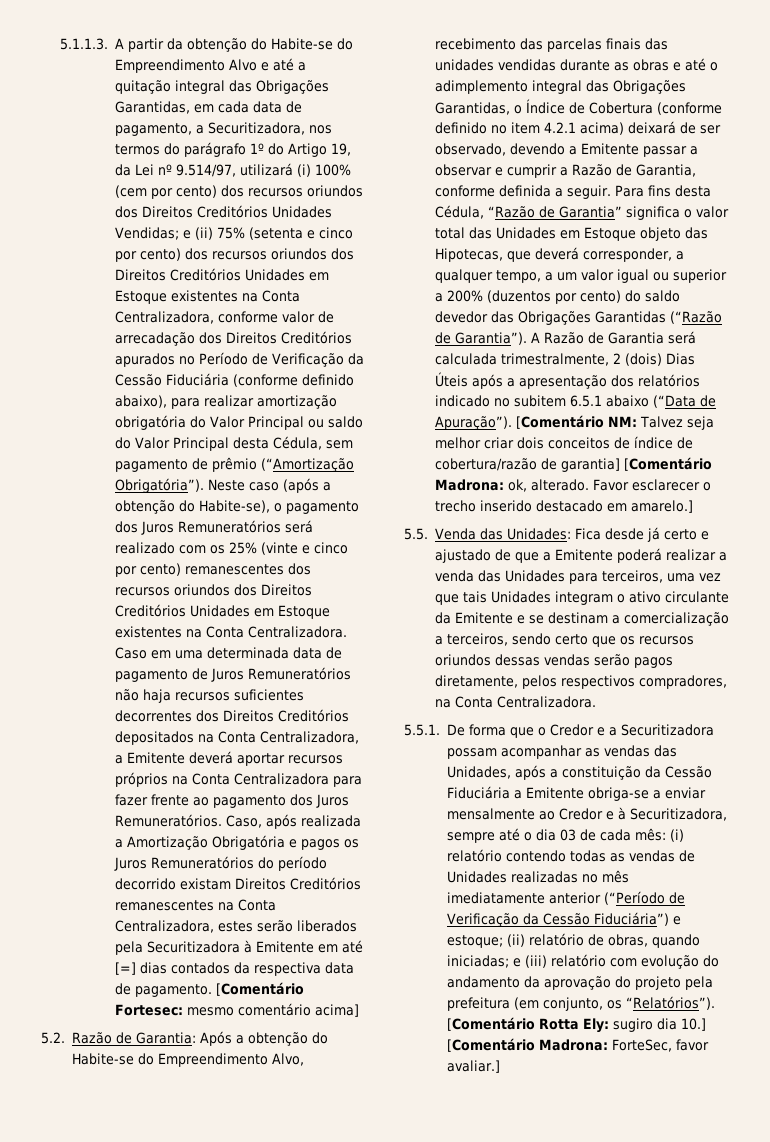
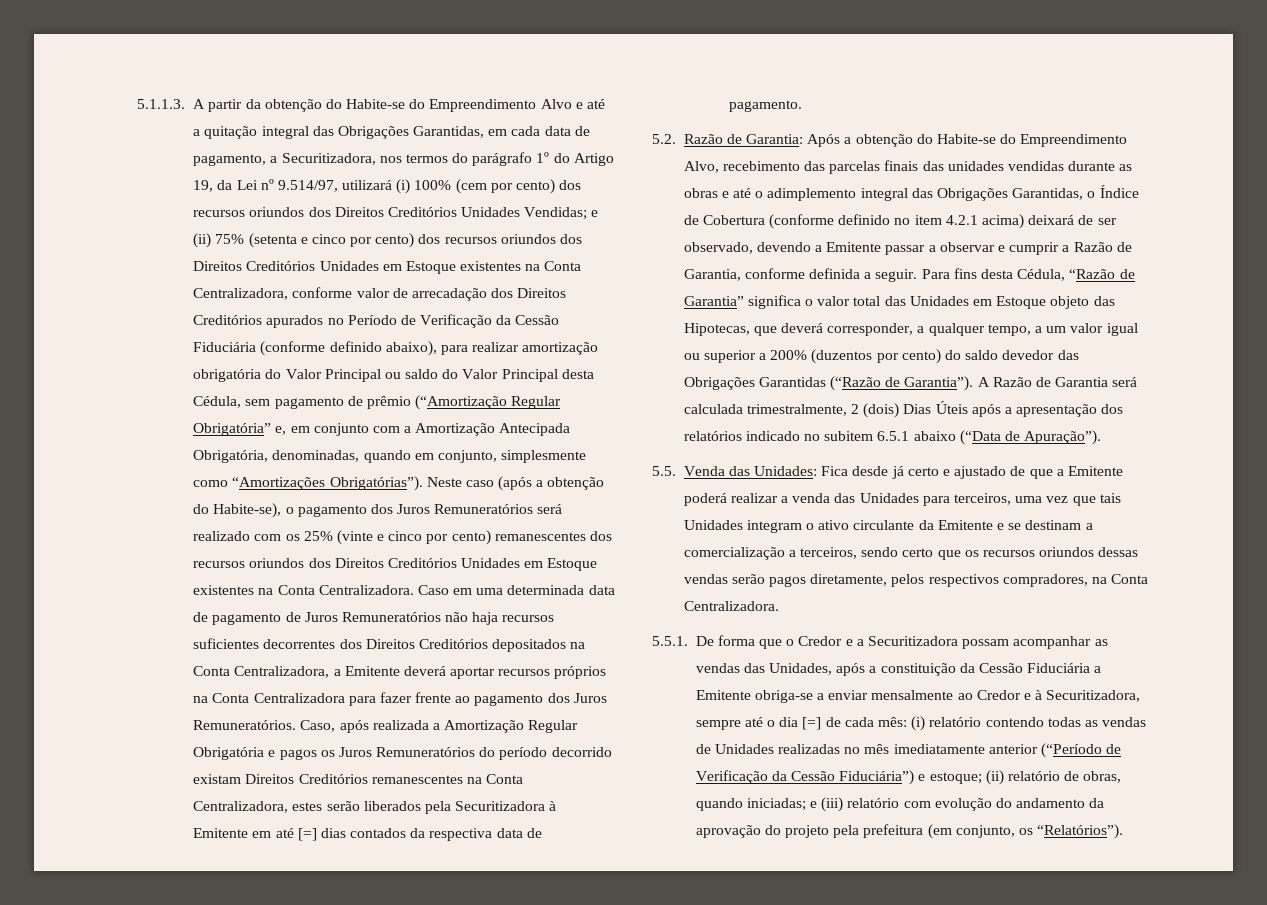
- e (ii) 75% (setenta e cinco por cento) dos recursos oriundos dos Direitos Creditórios Unidades em Estoque existentes na Conta Centralizadora, conforme valor de arrecadação dos Direitos Creditórios apurados no Período de Verificação da Cessão Fiduciária (conforme definido abaixo), para realizar amortização obrigatória do Valor Principal ou saldo do Valor Principal desta Cédula, sem pagamento de prêmio (“Amortização Obrigatória”).
+ e (ii) 75% (setenta e cinco por cento) dos recursos oriundos dos Direitos Creditórios Unidades em Estoque existentes na Conta Centralizadora, conforme valor de arrecadação dos Direitos Creditórios apurados no Período de Verificação da Cessão Fiduciária (conforme definido abaixo), para realizar amortização obrigatória do Valor Principal ou saldo do Valor Principal desta Cédula, sem pagamento de prêmio (“Amortização Regular Obrigatória” e, em conjunto com a Amortização Antecipada Obrigatória, denominadas, quando em conjunto, simplesmente como “Amortizações Obrigatórias”).
- Caso, após realizada a Amortização Obrigatória e pagos os Juros Remuneratórios do período decorrido existam Direitos Creditórios remanescentes na Conta Centralizadora, estes serão liberados pela Securitizadora à Emitente em até [=] dias contados da respectiva data de pagamento. [Comentário Fortesec: mesmo comentário acima]
+ Caso, após realizada a Amortização Regular Obrigatória e pagos os Juros Remuneratórios do período decorrido existam Direitos Creditórios remanescentes na Conta Centralizadora, estes serão liberados pela Securitizadora à Emitente em até [=] dias contados da respectiva data de pagamento.
- [Comentário NM: Talvez seja melhor criar dois conceitos de índice de cobertura/razão de garantia] [Comentário Madrona: ok, alterado. Favor esclarecer o trecho inserido destacado em amarelo.]
- 5.5.1. De forma que o Credor e a Securitizadora possam acompanhar as vendas das Unidades, após a constituição da Cessão Fiduciária a Emitente obriga-se a enviar mensalmente ao Credor e à Securitizadora, sempre até o dia 03 de cada mês:
+ 5.5.1. De forma que o Credor e a Securitizadora possam acompanhar as vendas das Unidades, após a constituição da Cessão Fiduciária a Emitente obriga-se a enviar mensalmente ao Credor e à Securitizadora, sempre até o dia [=] de cada mês:
- [Comentário Rotta Ely: sugiro dia 10.] [Comentário Madrona: ForteSec, favor avaliar.]

